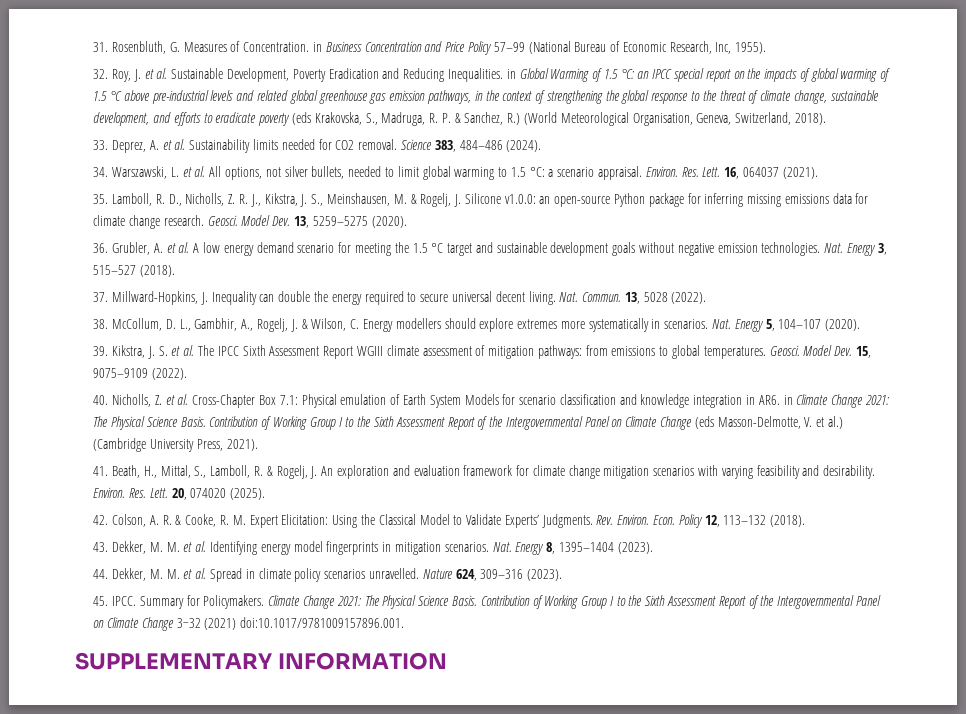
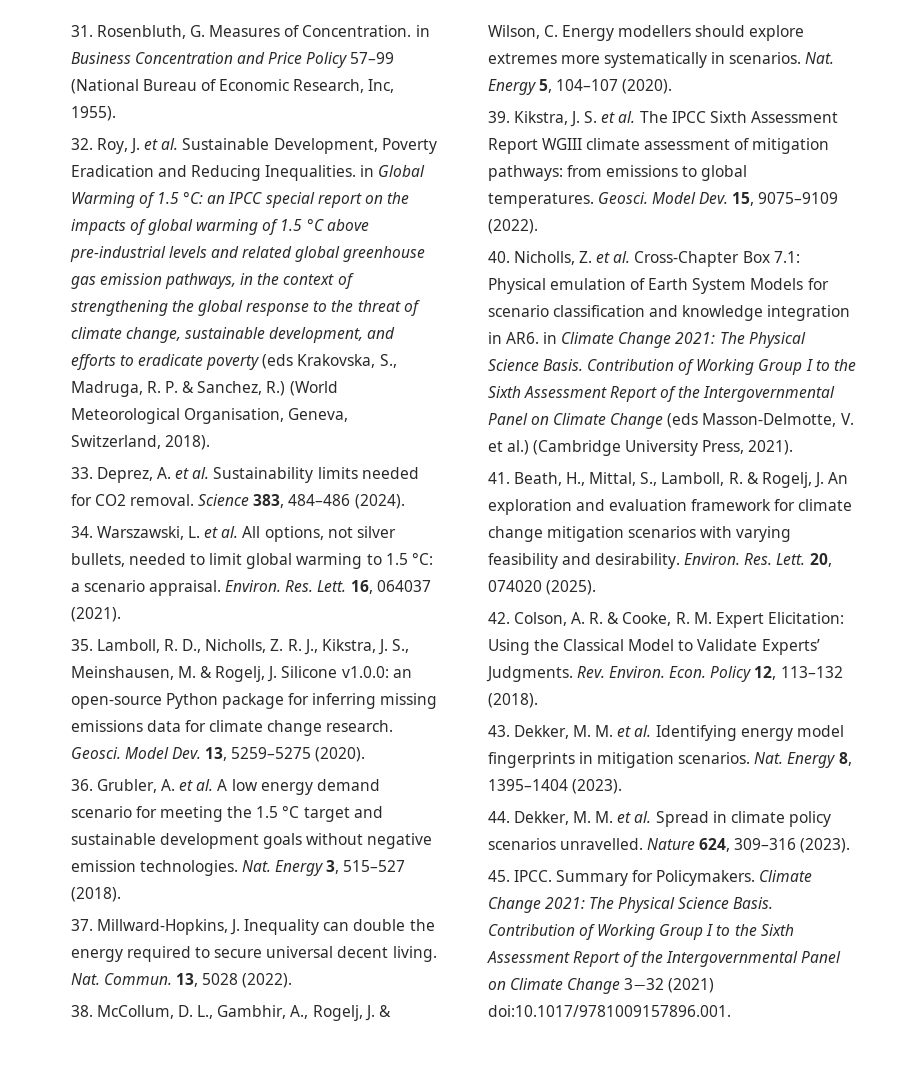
- SUPPLEMENTARY INFORMATION

